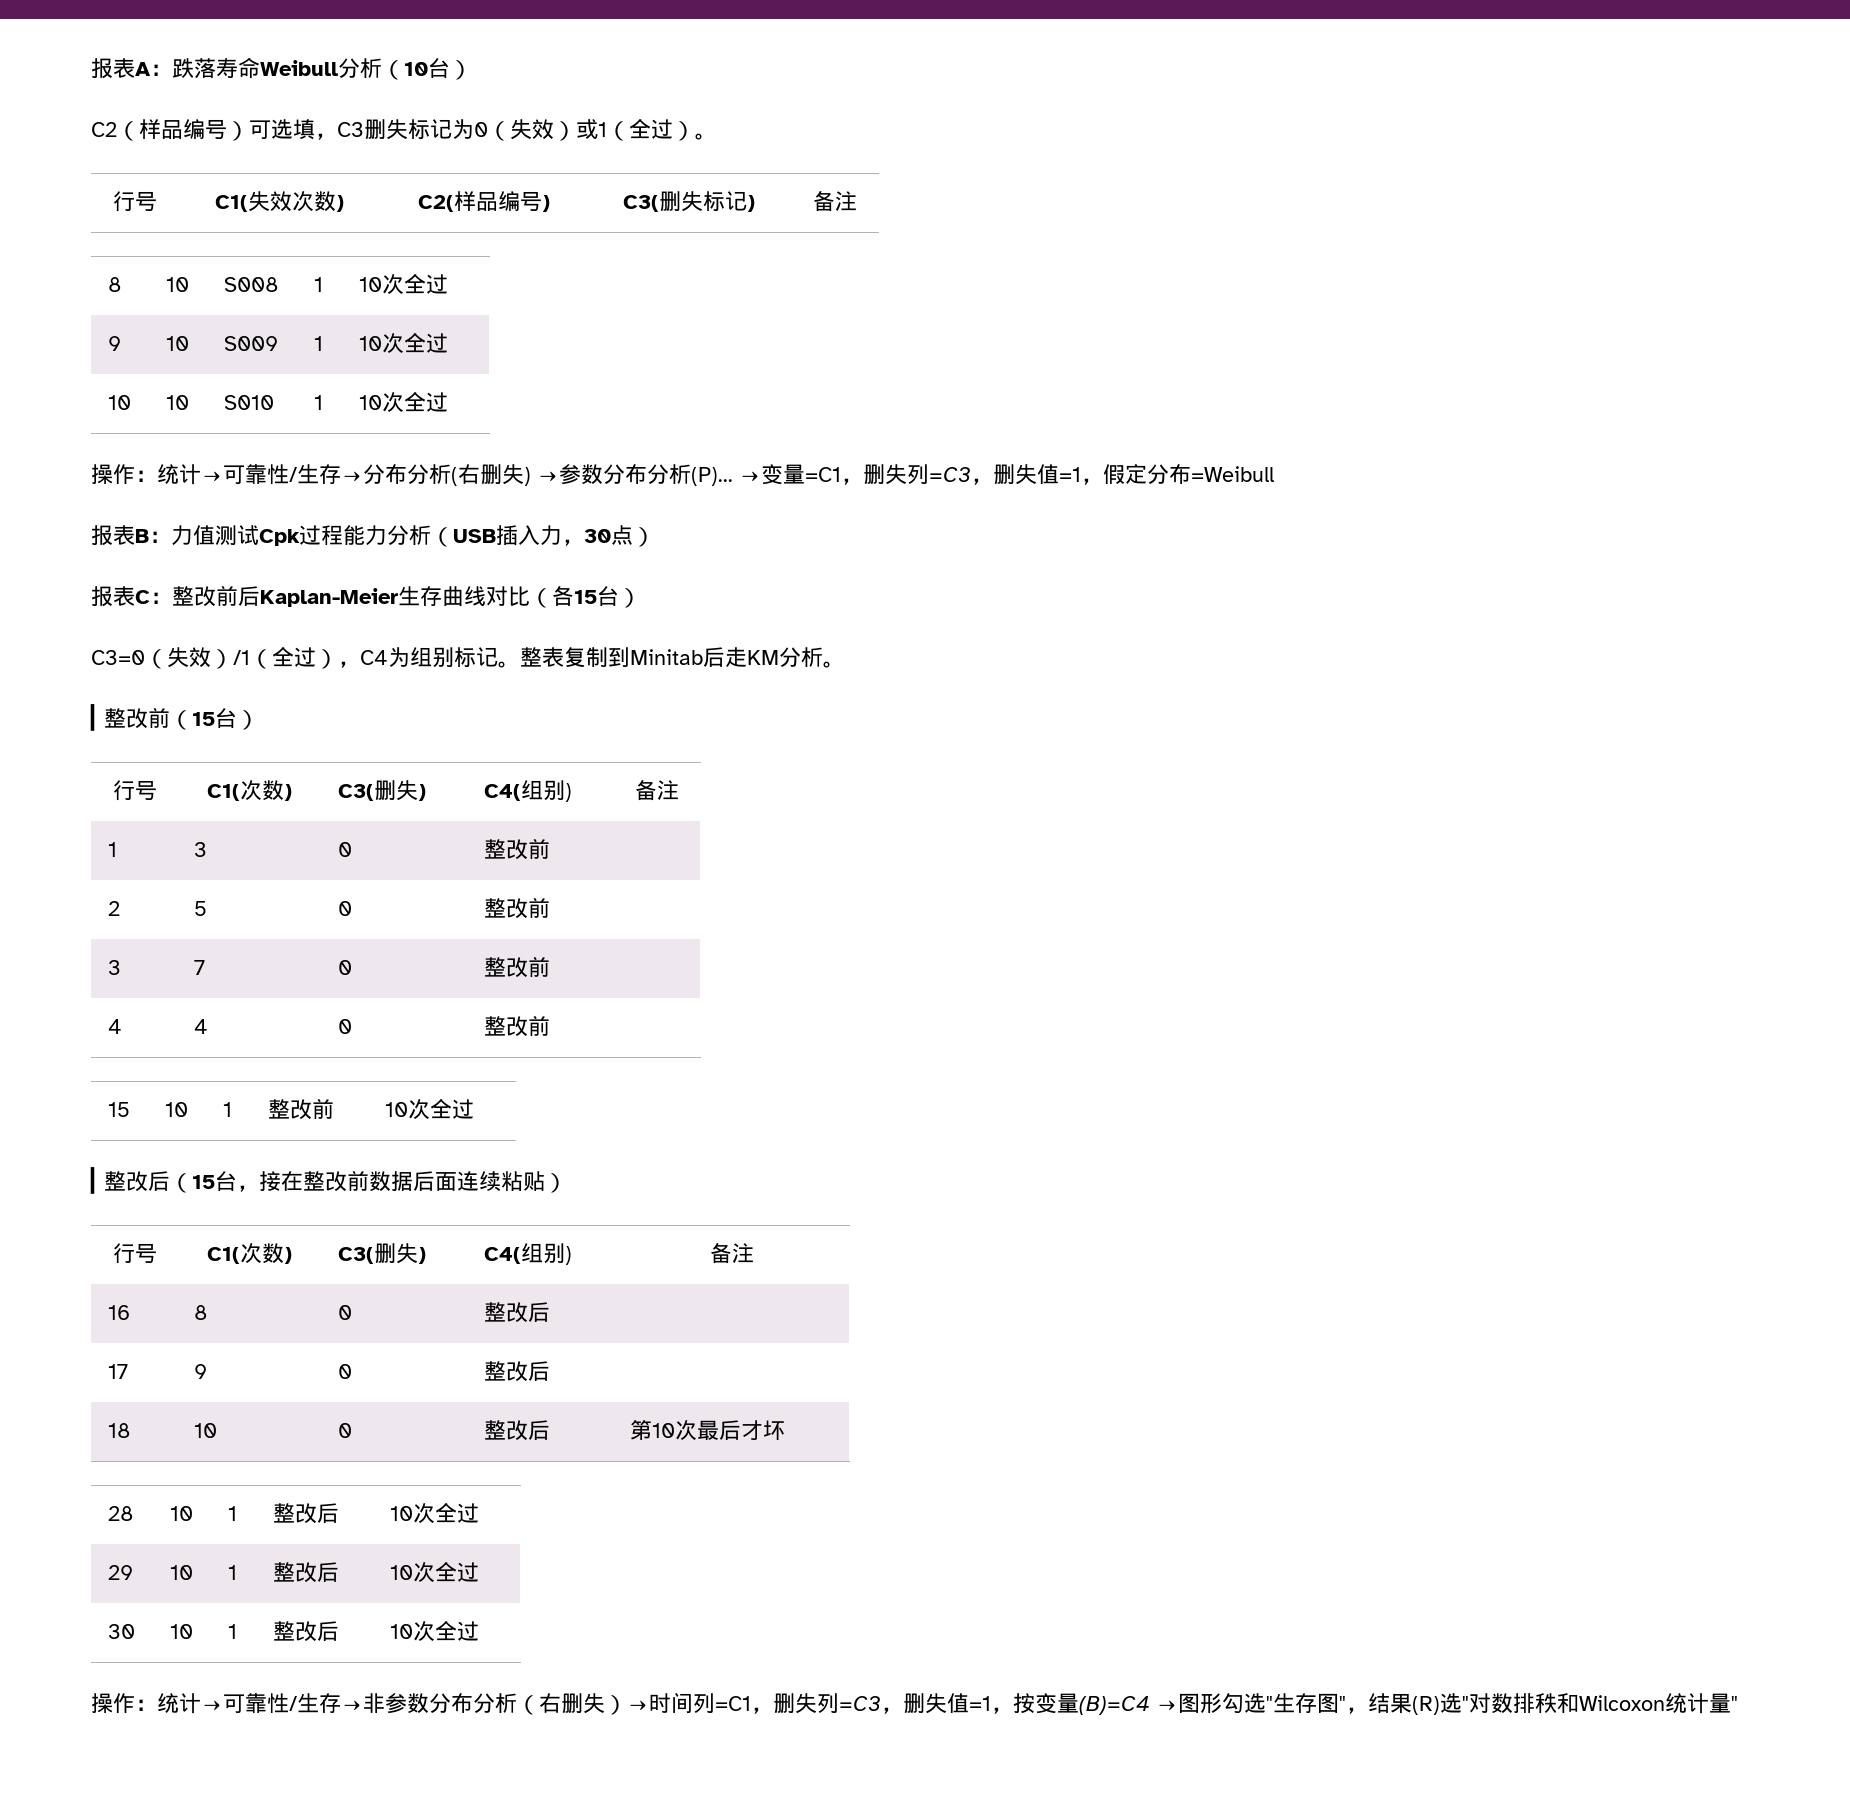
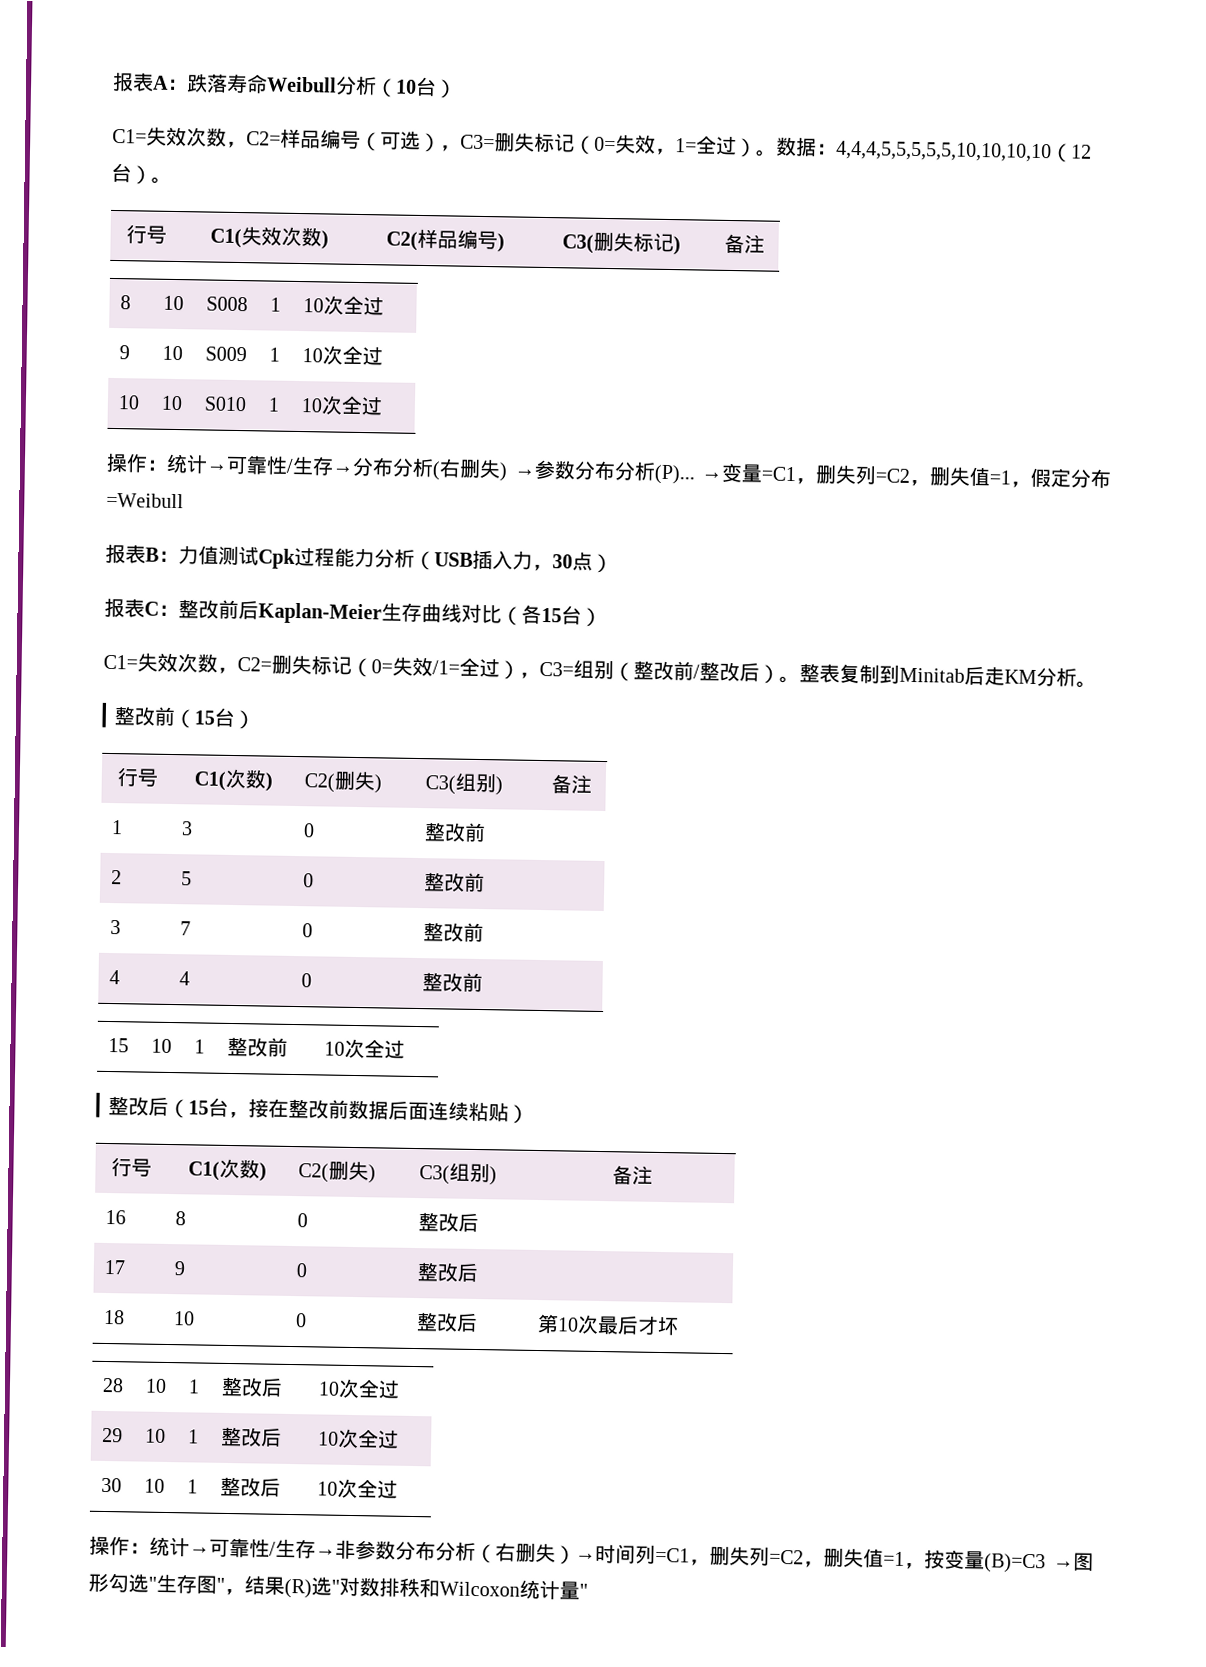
- C2（样品编号）可选填，C3删失标记为0（失效）或1（全过）。
+ C1=失效次数，C2=样品编号（可选），C3=删失标记（0=失效，1=全过）。数据：4,4,4,5,5,5,5,5,10,10,10,10（12台）。
- →变量=C1，删失列=C3，删失值=1，假定分布=Weibull
+ →变量=C1，删失列=C2，删失值=1，假定分布=Weibull
- C3=0（失效）/1（全过），C4为组别标记。
+ C1=失效次数，C2=删失标记（0=失效/1=全过），C3=组别（整改前/整改后）。
  ▎整改前（15台）
- 行号 | C1(次数) | C3(删失) | C4(组别) | 备注
+ 行号 | C1(次数) | C2(删失) | C3(组别) | 备注
  ▎整改后（15台，接在整改前数据后面连续粘贴）
- 行号 | C1(次数) | C3(删失) | C4(组别) | 备注
+ 行号 | C1(次数) | C2(删失) | C3(组别) | 备注
- 操作：统计→可靠性/生存→非参数分布分析（右删失）→时间列=C1，删失列=C3，删失值=1，按变量(B)=C4 →图形勾选"生存图"，结果(R)选"对数排秩和Wilcoxon统计量"
+ 操作：统计→可靠性/生存→非参数分布分析（右删失）→时间列=C1，删失列=C2，删失值=1，按变量(B)=C3 →图形勾选"生存图"，结果(R)选"对数排秩和Wilcoxon统计量"

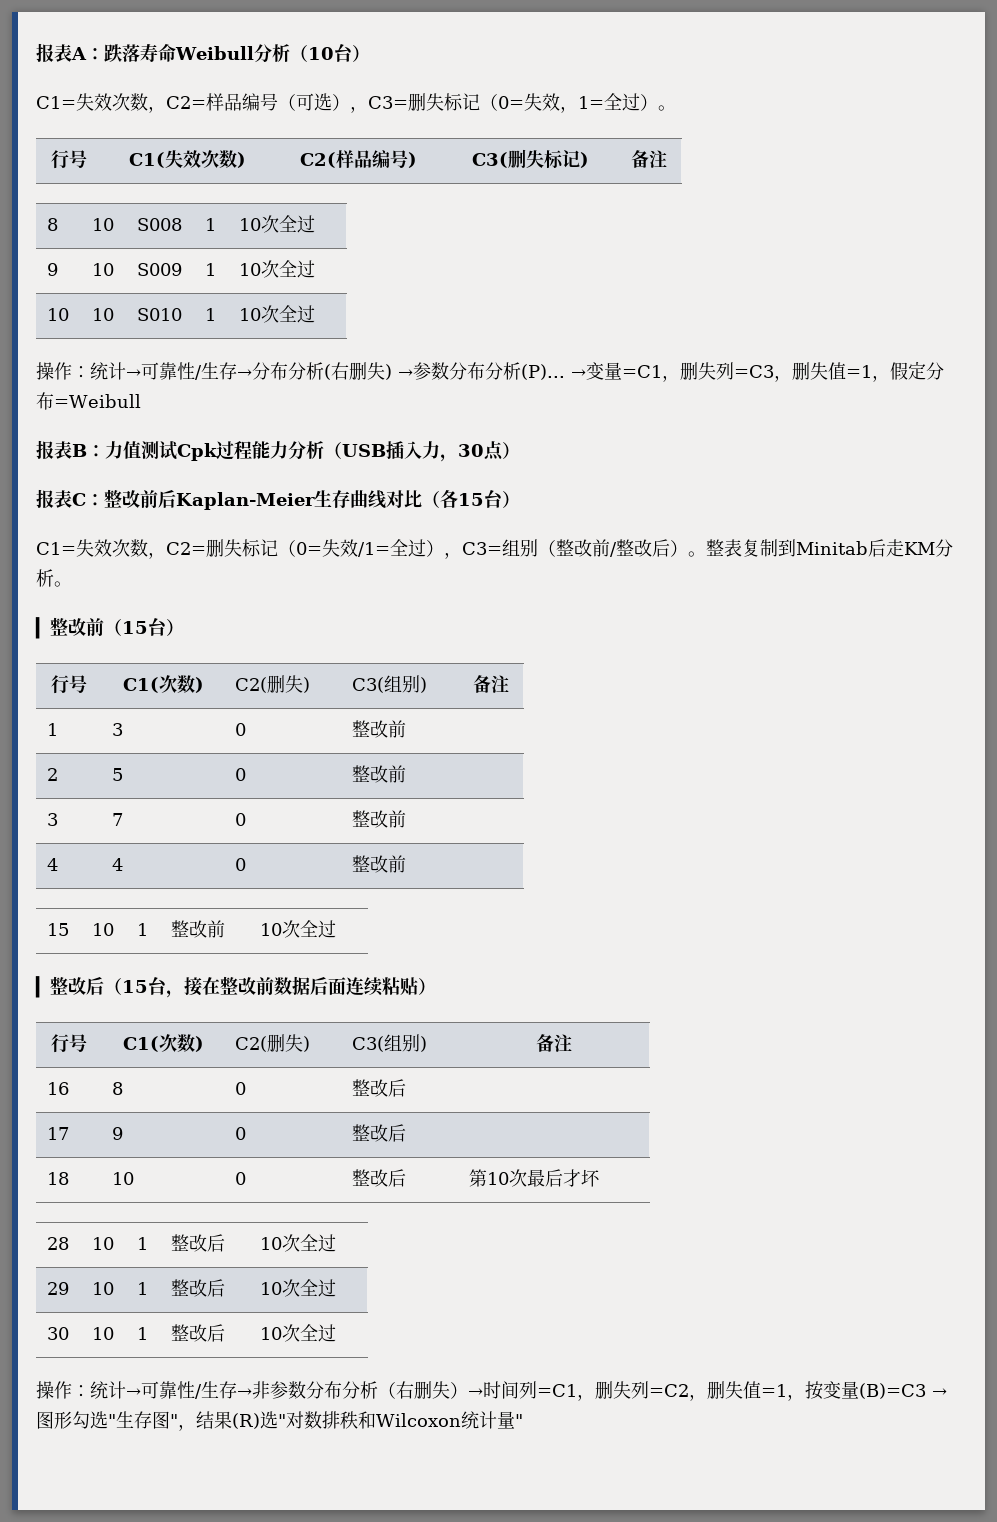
- 数据：4,4,4,5,5,5,5,5,10,10,10,10（12台）。
- →变量=C1，删失列=C2，删失值=1，假定分布=Weibull
+ →变量=C1，删失列=C3，删失值=1，假定分布=Weibull

